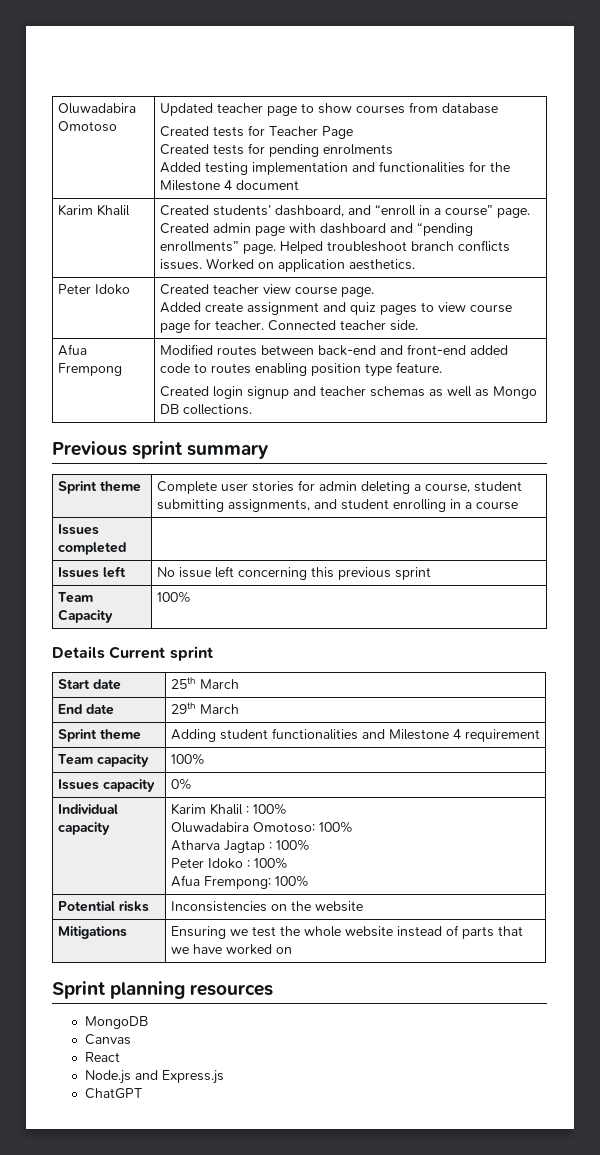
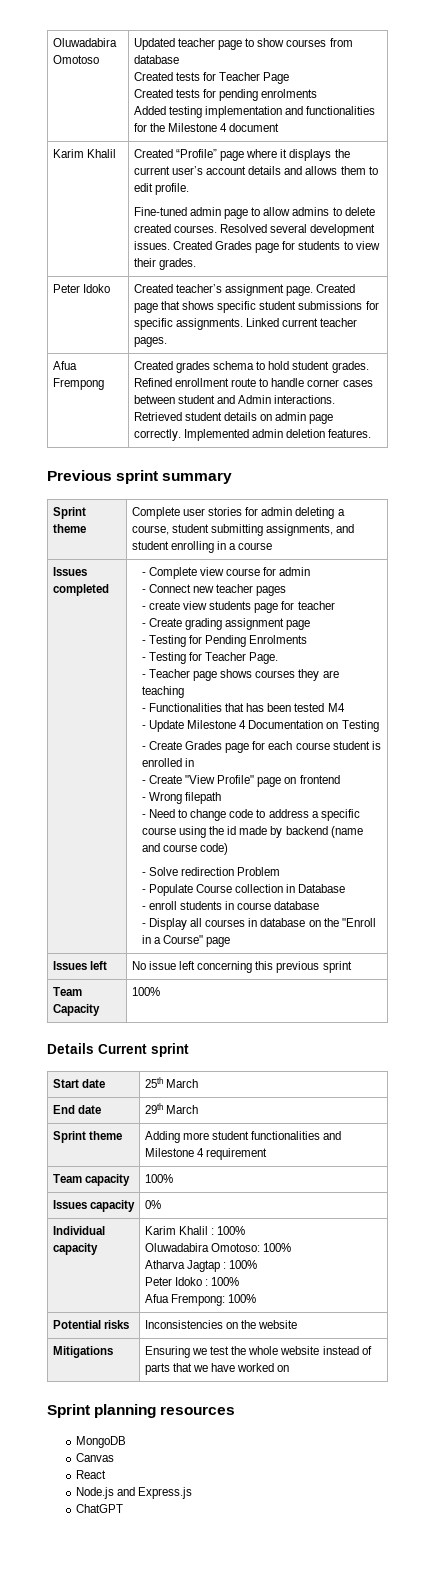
- Created students’ dashboard, and “enroll in a course” page. Created admin page with dashboard and “pending enrollments” page. Helped troubleshoot branch conflicts issues. Worked on application aesthetics.
- Peter Idoko | Created teacher view course page.
- Added create assignment and quiz pages to view course page for teacher. Connected teacher side.
- Afua Frempong | Modified routes between back-end and front-end added code to routes enabling position type feature.
- Created login signup and teacher schemas as well as Mongo DB collections.
+ Created “Profile” page where it displays the current user’s account details and allows them to edit profile.
+ Fine-tuned admin page to allow admins to delete created courses. Resolved several development issues. Created Grades page for students to view their grades.
+ Peter Idoko | Created teacher’s assignment page. Created page that shows specific student submissions for specific assignments. Linked current teacher pages.
+ Afua Frempong | Created grades schema to hold student grades. Refined enrollment route to handle corner cases between student and Admin interactions. Retrieved student details on admin page correctly. Implemented admin deletion features.
+ - Complete view course for admin
+ - Connect new teacher pages
+ - create view students page for teacher
+ - Create grading assignment page
+ - Testing for Pending Enrolments
+ - Testing for Teacher Page.
+ - Teacher page shows courses they are teaching
+ - Functionalities that has been tested M4
+ - Update Milestone 4 Documentation on Testing
+ - Create Grades page for each course student is enrolled in
+ - Create "View Profile" page on frontend
+ - Wrong filepath
+ - Need to change code to address a specific course using the id made by backend (name and course code)
+ - Solve redirection Problem
+ - Populate Course collection in Database
+ - enroll students in course database
+ - Display all courses in database on the "Enroll in a Course" page
- Sprint theme | Adding student functionalities and Milestone 4 requirement
+ Sprint theme | Adding more student functionalities and Milestone 4 requirement

